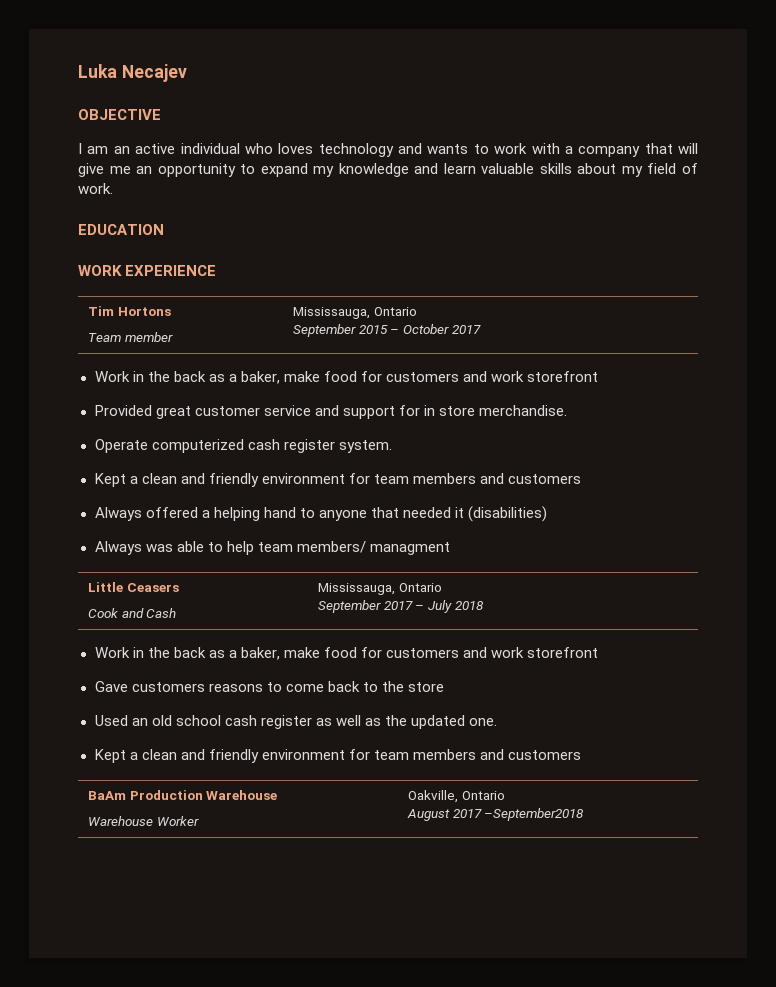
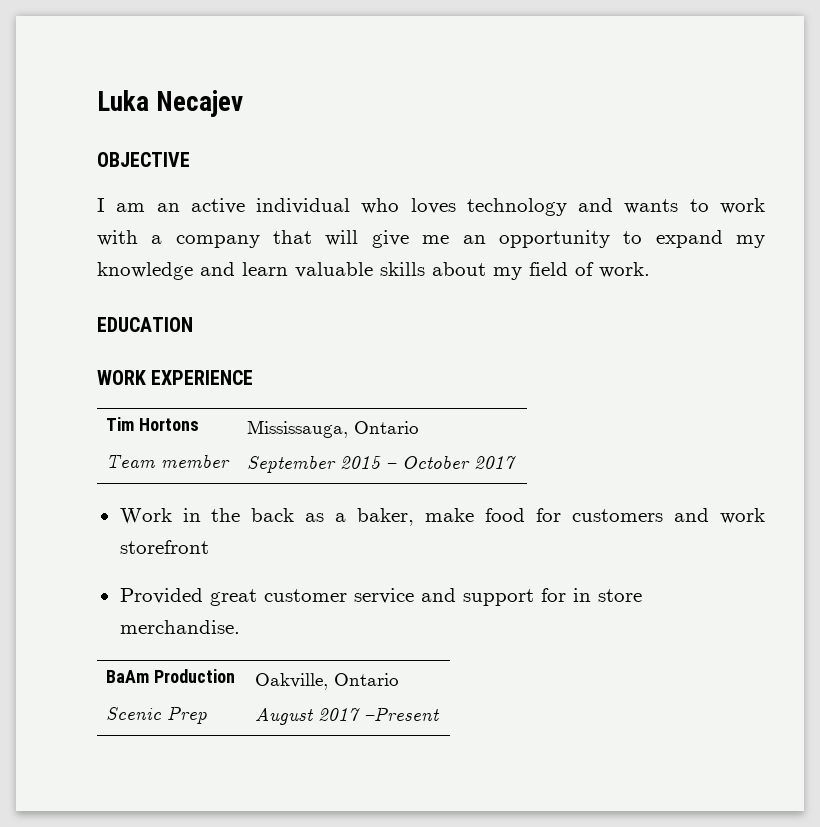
- Operate computerized cash register system.
- Kept a clean and friendly environment for team members and customers
- Always offered a helping hand to anyone that needed it (disabilities)
- Always was able to help team members/ managment
- Little Ceasers
- Cook and Cash | Mississauga, Ontario
- September 2017 – July 2018
- Work in the back as a baker, make food for customers and work storefront
- Gave customers reasons to come back to the store
- Used an old school cash register as well as the updated one.
- Kept a clean and friendly environment for team members and customers
- BaAm Production Warehouse
- Warehouse Worker | Oakville, Ontario
- August 2017 –September2018
+ BaAm Production
+ Scenic Prep | Oakville, Ontario
+ August 2017 –Present

